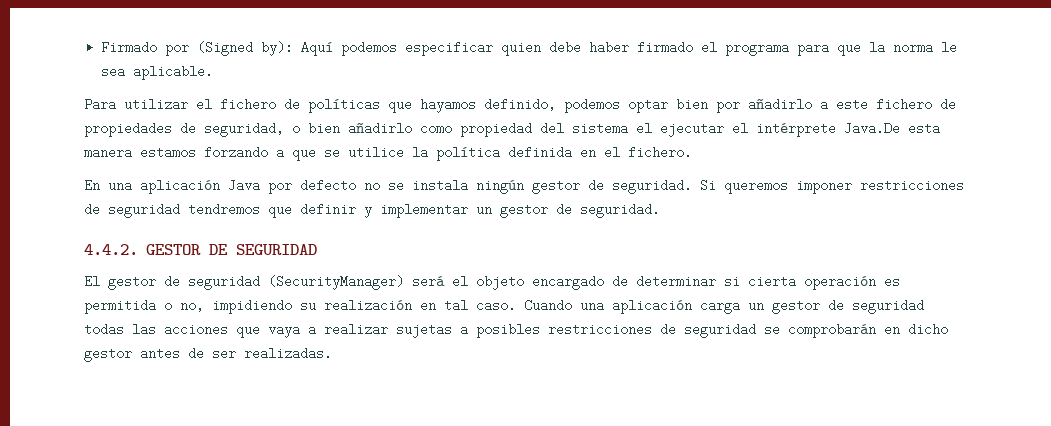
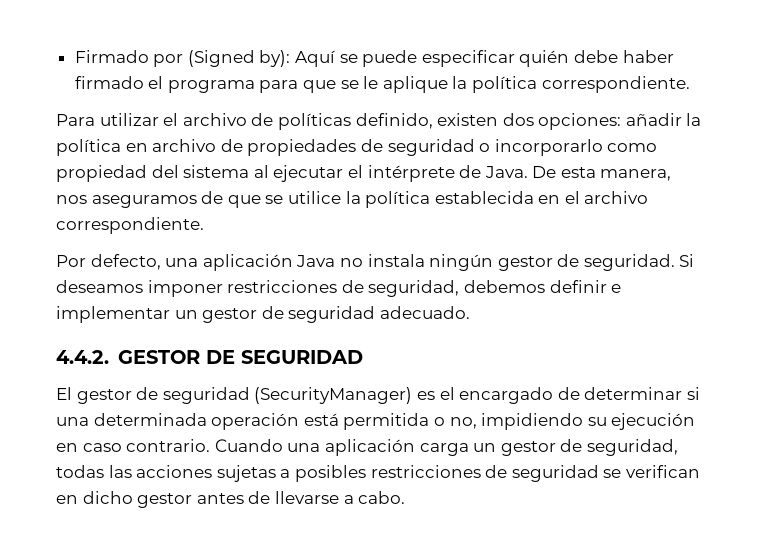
- Firmado por (Signed by): Aquí podemos especificar quien debe haber firmado el programa para que la norma le sea aplicable.
+ Firmado por (Signed by): Aquí se puede especificar quién debe haber firmado el programa para que se le aplique la política correspondiente.
- Para utilizar el fichero de políticas que hayamos definido, podemos optar bien por añadirlo a este fichero de propiedades de seguridad, o bien añadirlo como propiedad del sistema el ejecutar el intérprete Java.De esta manera estamos forzando a que se utilice la política definida en el fichero.
- En una aplicación Java por defecto no se instala ningún gestor de seguridad.
+ Para utilizar el archivo de políticas definido, existen dos opciones: añadir la política en archivo de propiedades de seguridad o incorporarlo como propiedad del sistema al ejecutar el intérprete de Java. De esta manera, nos aseguramos de que se utilice la política establecida en el archivo correspondiente.
+ Por defecto, una aplicación Java no instala ningún gestor de seguridad.
- Si queremos imponer restricciones de seguridad tendremos que definir y implementar un gestor de seguridad.
+ Si deseamos imponer restricciones de seguridad, debemos definir e implementar un gestor de seguridad adecuado.
- El gestor de seguridad (SecurityManager) será el objeto encargado de determinar si cierta operación es permitida o no, impidiendo su realización en tal caso.
+ El gestor de seguridad (SecurityManager) es el encargado de determinar si una determinada operación está permitida o no, impidiendo su ejecución en caso contrario.
- Cuando una aplicación carga un gestor de seguridad todas las acciones que vaya a realizar sujetas a posibles restricciones de seguridad se comprobarán en dicho gestor antes de ser realizadas.
+ Cuando una aplicación carga un gestor de seguridad, todas las acciones sujetas a posibles restricciones de seguridad se verifican en dicho gestor antes de llevarse a cabo.

